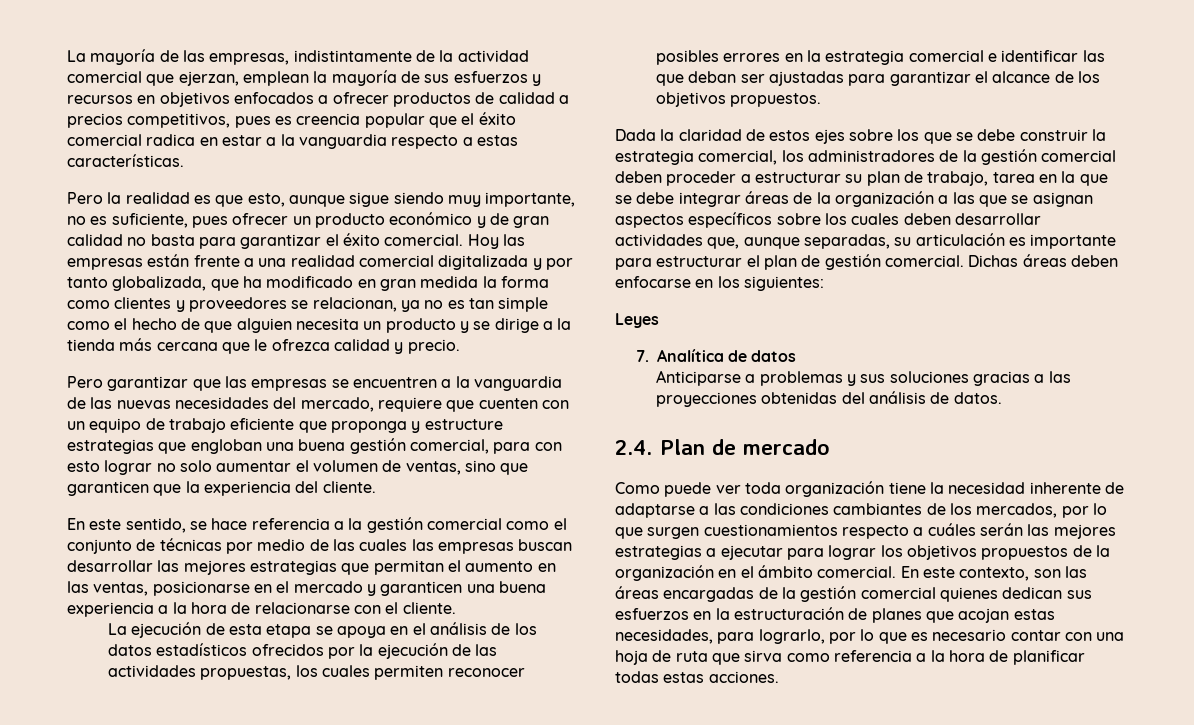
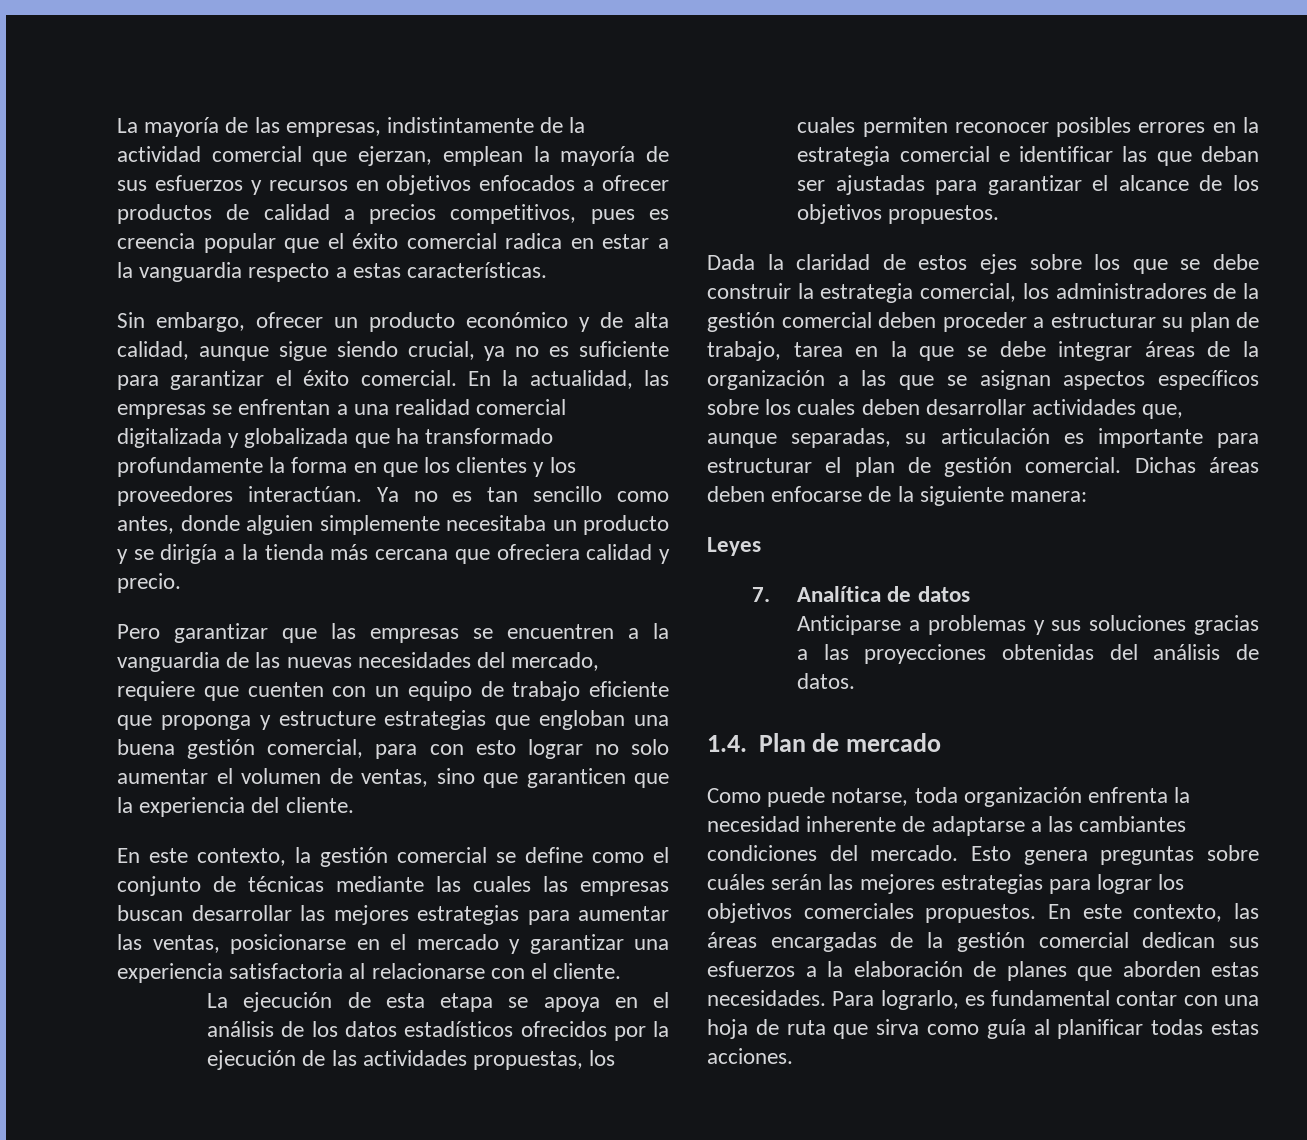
- Pero la realidad es que esto, aunque sigue siendo muy importante, no es suficiente, pues ofrecer un producto económico y de gran calidad no basta para garantizar el éxito comercial.
+ Sin embargo, ofrecer un producto económico y de alta calidad, aunque sigue siendo crucial, ya no es suficiente para garantizar el éxito comercial.
- Hoy las empresas están frente a una realidad comercial digitalizada y por tanto globalizada, que ha modificado en gran medida la forma como clientes y proveedores se relacionan, ya no es tan simple como el hecho de que alguien necesita un producto y se dirige a la tienda más cercana que le ofrezca calidad y precio.
+ En la actualidad, las empresas se enfrentan a una realidad comercial digitalizada y globalizada que ha transformado profundamente la forma en que los clientes y los proveedores interactúan. Ya no es tan sencillo como antes, donde alguien simplemente necesitaba un producto y se dirigía a la tienda más cercana que ofreciera calidad y precio.
- En este sentido, se hace referencia a la gestión comercial como el conjunto de técnicas por medio de las cuales las empresas buscan desarrollar las mejores estrategias que permitan el aumento en las ventas, posicionarse en el mercado y garanticen una buena experiencia a la hora de relacionarse con el cliente.
+ En este contexto, la gestión comercial se define como el conjunto de técnicas mediante las cuales las empresas buscan desarrollar las mejores estrategias para aumentar las ventas, posicionarse en el mercado y garantizar una experiencia satisfactoria al relacionarse con el cliente.
- Dichas áreas deben enfocarse en los siguientes:
+ Dichas áreas deben enfocarse de la siguiente manera:
- 2.4. Plan de mercado
+ 1.4. Plan de mercado
- Como puede ver toda organización tiene la necesidad inherente de adaptarse a las condiciones cambiantes de los mercados, por lo que surgen cuestionamientos respecto a cuáles serán las mejores estrategias a ejecutar para lograr los objetivos propuestos de la organización en el ámbito comercial. En este contexto, son las áreas encargadas de la gestión comercial quienes dedican sus esfuerzos en la estructuración de planes que acojan estas necesidades, para lograrlo, por lo que es necesario contar con una hoja de ruta que sirva como referencia a la hora de planificar todas estas acciones.
+ Como puede notarse, toda organización enfrenta la necesidad inherente de adaptarse a las cambiantes condiciones del mercado. Esto genera preguntas sobre cuáles serán las mejores estrategias para lograr los objetivos comerciales propuestos. En este contexto, las áreas encargadas de la gestión comercial dedican sus esfuerzos a la elaboración de planes que aborden estas necesidades. Para lograrlo, es fundamental contar con una hoja de ruta que sirva como guía al planificar todas estas acciones.

